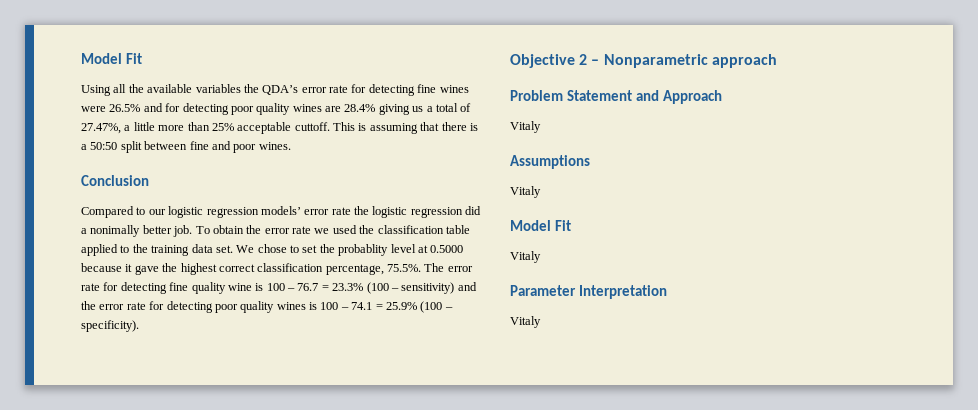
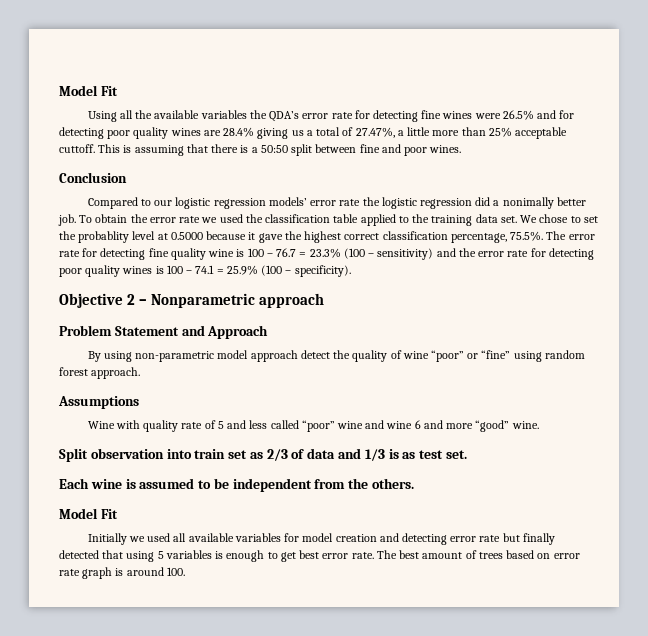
  Problem Statement and Approach
- Vitaly
+ By using non-parametric model approach detect the quality of wine “poor” or “fine” using random forest approach.
  Assumptions
- Vitaly
+ Wine with quality rate of 5 and less called “poor” wine and wine 6 and more “good” wine.
+ Split observation into train set as 2/3 of data and 1/3 is as test set.
+ Each wine is assumed to be independent from the others.
  Model Fit
- Vitaly
- Parameter Interpretation
- Vitaly
+ Initially we used all available variables for model creation and detecting error rate but finally detected that using 5 variables is enough to get best error rate. The best amount of trees based on error rate graph is around 100.

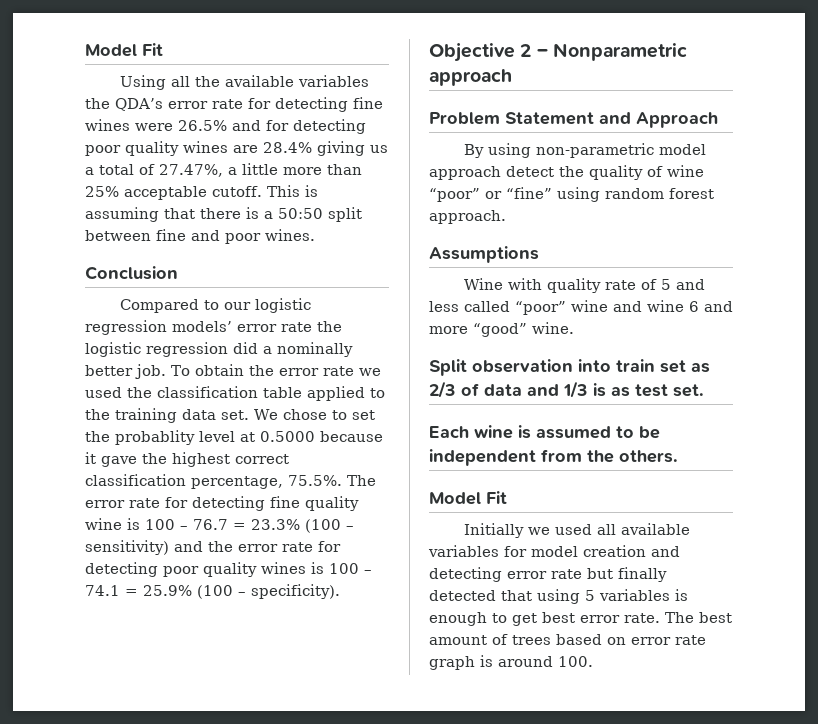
- Using all the available variables the QDA’s error rate for detecting fine wines were 26.5% and for detecting poor quality wines are 28.4% giving us a total of 27.47%, a little more than 25% acceptable cuttoff.
+ Using all the available variables the QDA’s error rate for detecting fine wines were 26.5% and for detecting poor quality wines are 28.4% giving us a total of 27.47%, a little more than 25% acceptable cutoff.
- Compared to our logistic regression models’ error rate the logistic regression did a nonimally better job.
+ Compared to our logistic regression models’ error rate the logistic regression did a nominally better job.

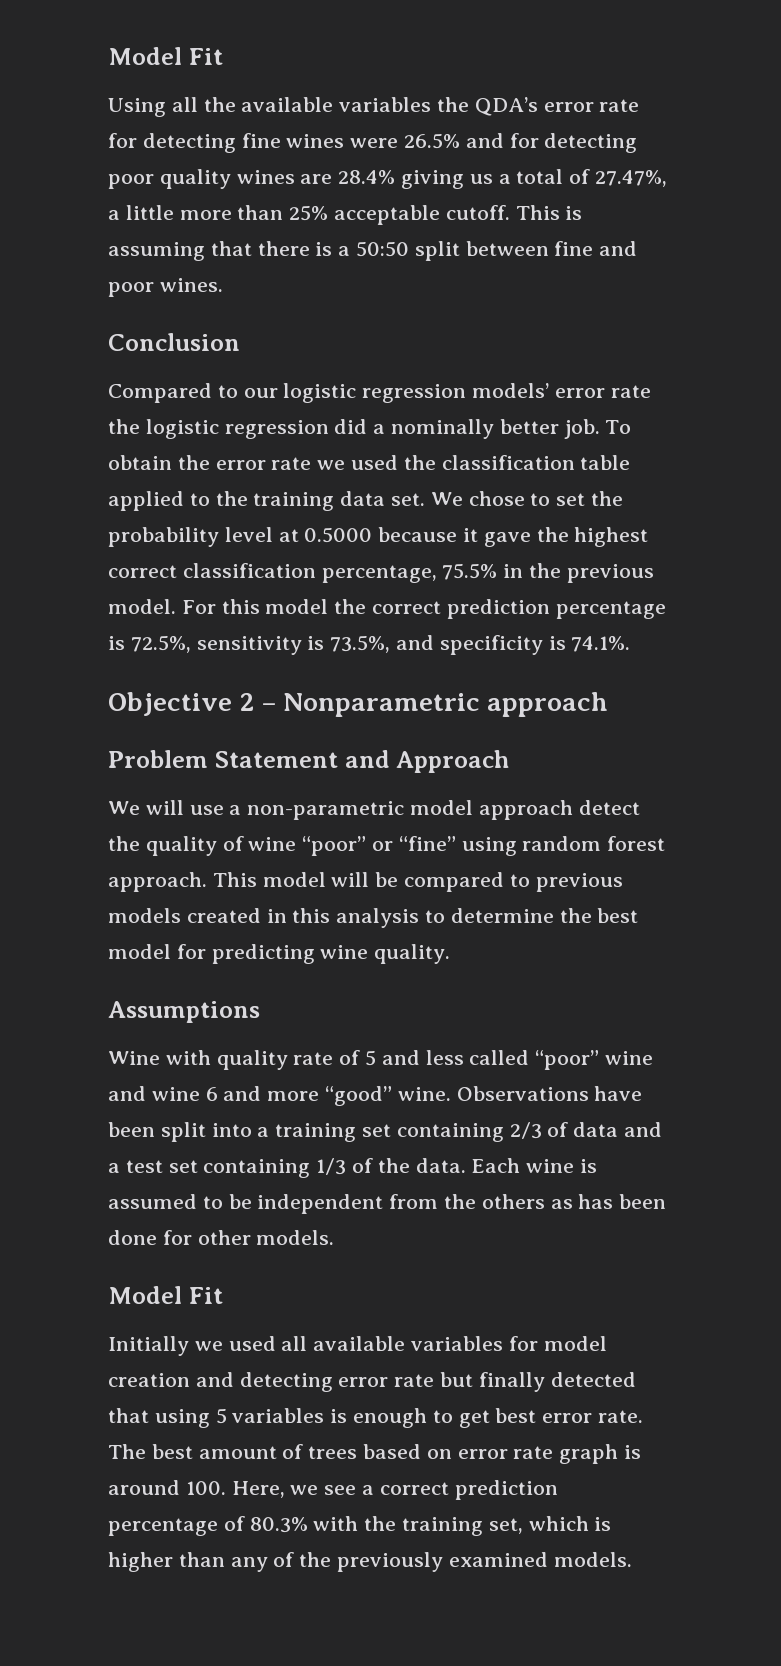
- We chose to set the probablity level at 0.5000 because it gave the highest correct classification percentage, 75.5%. The error rate for detecting fine quality wine is 100 – 76.7 = 23.3% (100 – sensitivity) and the error rate for detecting poor quality wines is 100 – 74.1 = 25.9% (100 – specificity).
+ We chose to set the probability level at 0.5000 because it gave the highest correct classification percentage, 75.5% in the previous model. For this model the correct prediction percentage is 72.5%, sensitivity is 73.5%, and specificity is 74.1%.
- By using non-parametric model approach detect the quality of wine “poor” or “fine” using random forest approach.
+ We will use a non-parametric model approach detect the quality of wine “poor” or “fine” using random forest approach. This model will be compared to previous models created in this analysis to determine the best model for predicting wine quality.
- Wine with quality rate of 5 and less called “poor” wine and wine 6 and more “good” wine.
- Split observation into train set as 2/3 of data and 1/3 is as test set.
- Each wine is assumed to be independent from the others.
+ Wine with quality rate of 5 and less called “poor” wine and wine 6 and more “good” wine. Observations have been split into a training set containing 2/3 of data and a test set containing 1/3 of the data. Each wine is assumed to be independent from the others as has been done for other models.
- The best amount of trees based on error rate graph is around 100.
+ The best amount of trees based on error rate graph is around 100. Here, we see a correct prediction percentage of 80.3% with the training set, which is higher than any of the previously examined models.

